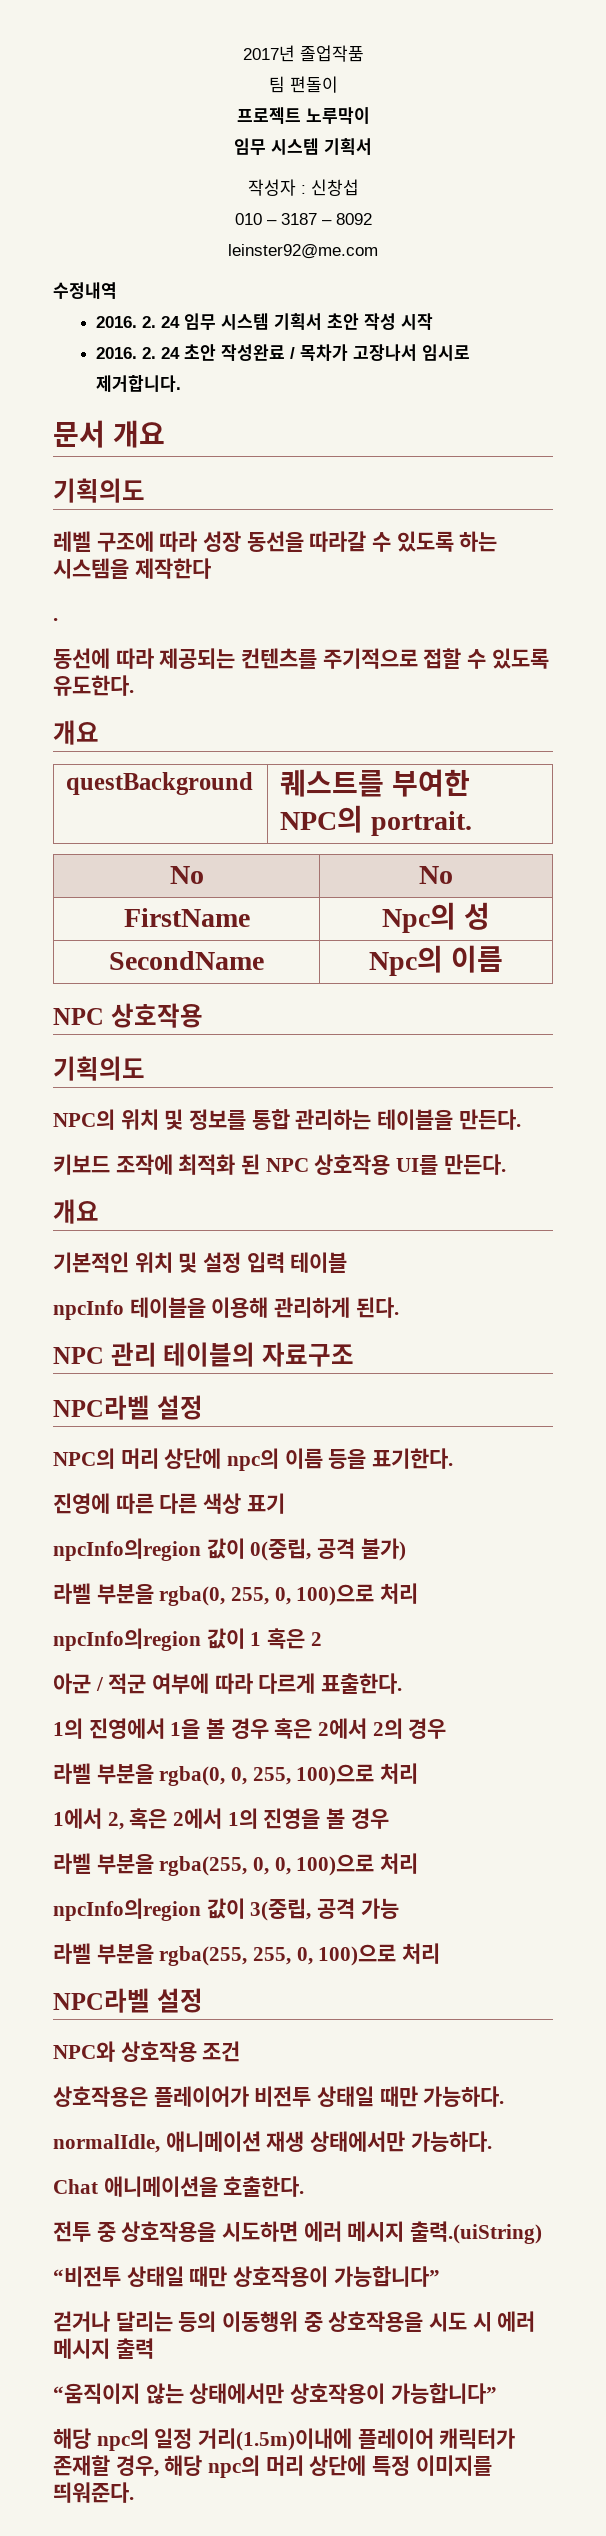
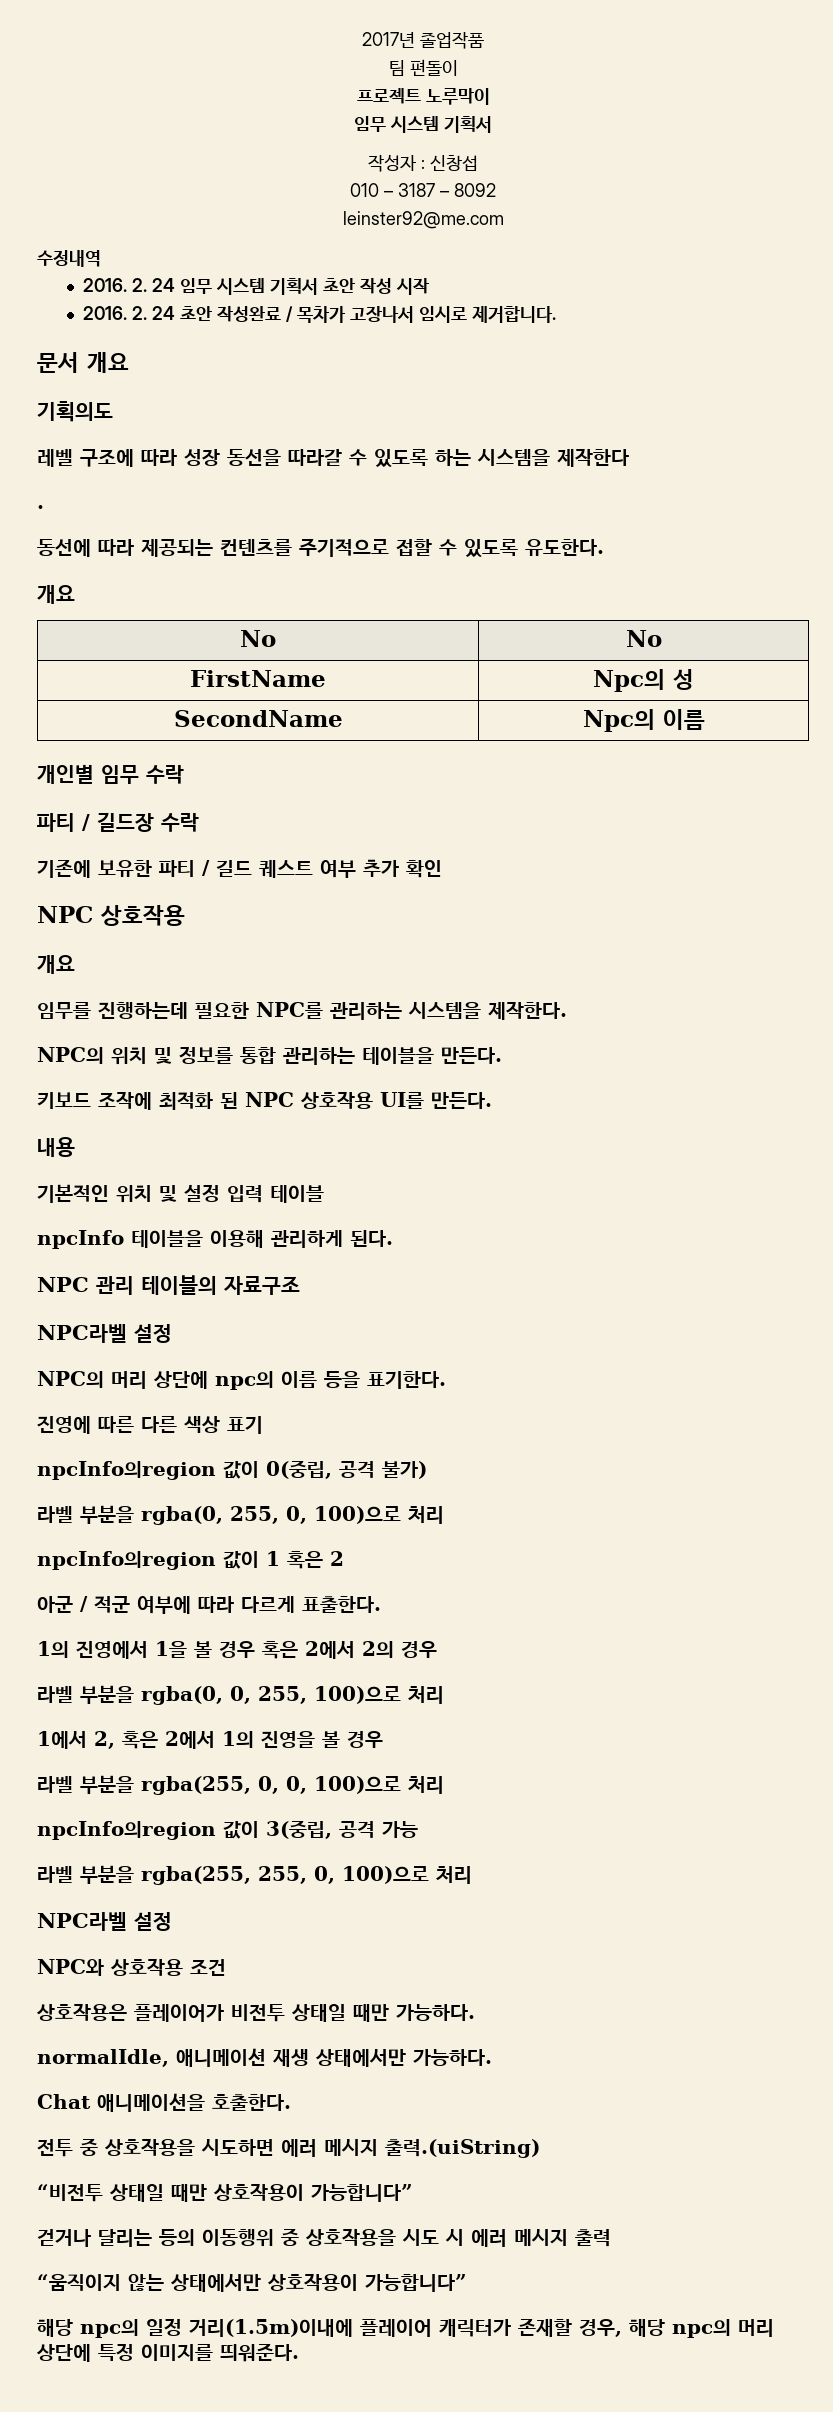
- questBackground | 퀘스트를 부여한 NPC의 portrait.
  SecondName | Npc의 이름
+ 개인별 임무 수락
+ 파티 / 길드장 수락
+ 기존에 보유한 파티 / 길드 퀘스트 여부 추가 확인
  NPC 상호작용
- 기획의도
+ 개요
+ 임무를 진행하는데 필요한 NPC를 관리하는 시스템을 제작한다.
  키보드 조작에 최적화 된 NPC 상호작용 UI를 만든다.
- 개요
+ 내용

